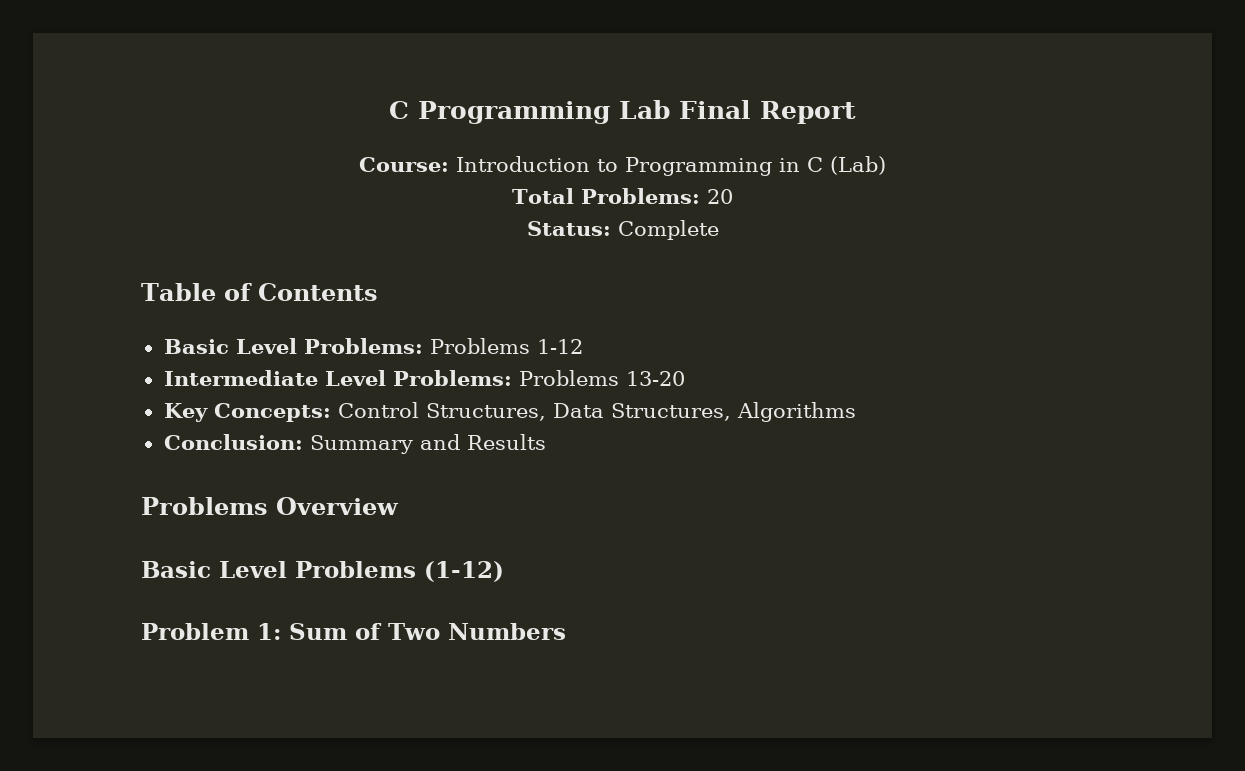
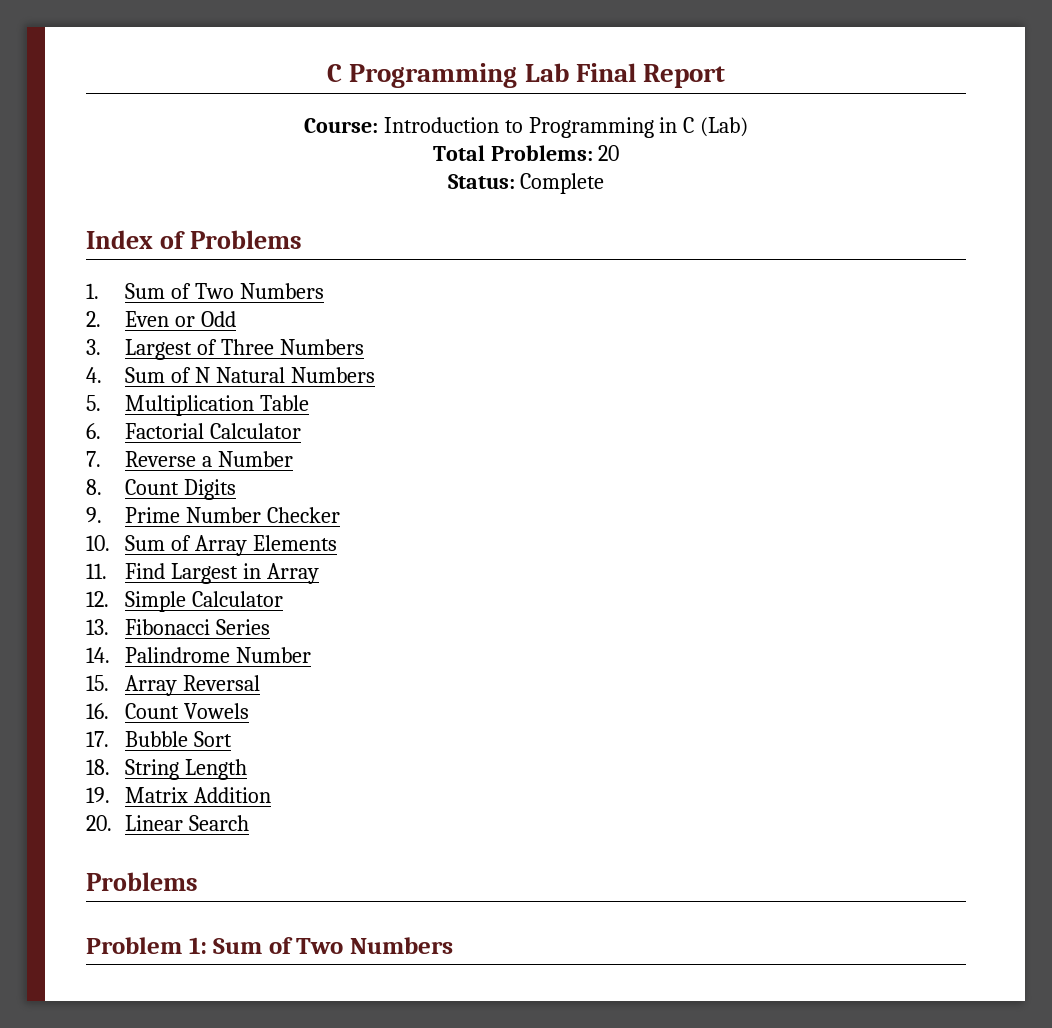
- Table of Contents
- Basic Level Problems: Problems 1-12
- Intermediate Level Problems: Problems 13-20
- Key Concepts: Control Structures, Data Structures, Algorithms
- Conclusion: Summary and Results
- Problems Overview
- Basic Level Problems (1-12)
+ Index of Problems
+ 1. Sum of Two Numbers
+ 2. Even or Odd
+ 3. Largest of Three Numbers
+ 4. Sum of N Natural Numbers
+ 5. Multiplication Table
+ 6. Factorial Calculator
+ 7. Reverse a Number
+ 8. Count Digits
+ 9. Prime Number Checker
+ 10. Sum of Array Elements
+ 11. Find Largest in Array
+ 12. Simple Calculator
+ 13. Fibonacci Series
+ 14. Palindrome Number
+ 15. Array Reversal
+ 16. Count Vowels
+ 17. Bubble Sort
+ 18. String Length
+ 19. Matrix Addition
+ 20. Linear Search
+ Problems

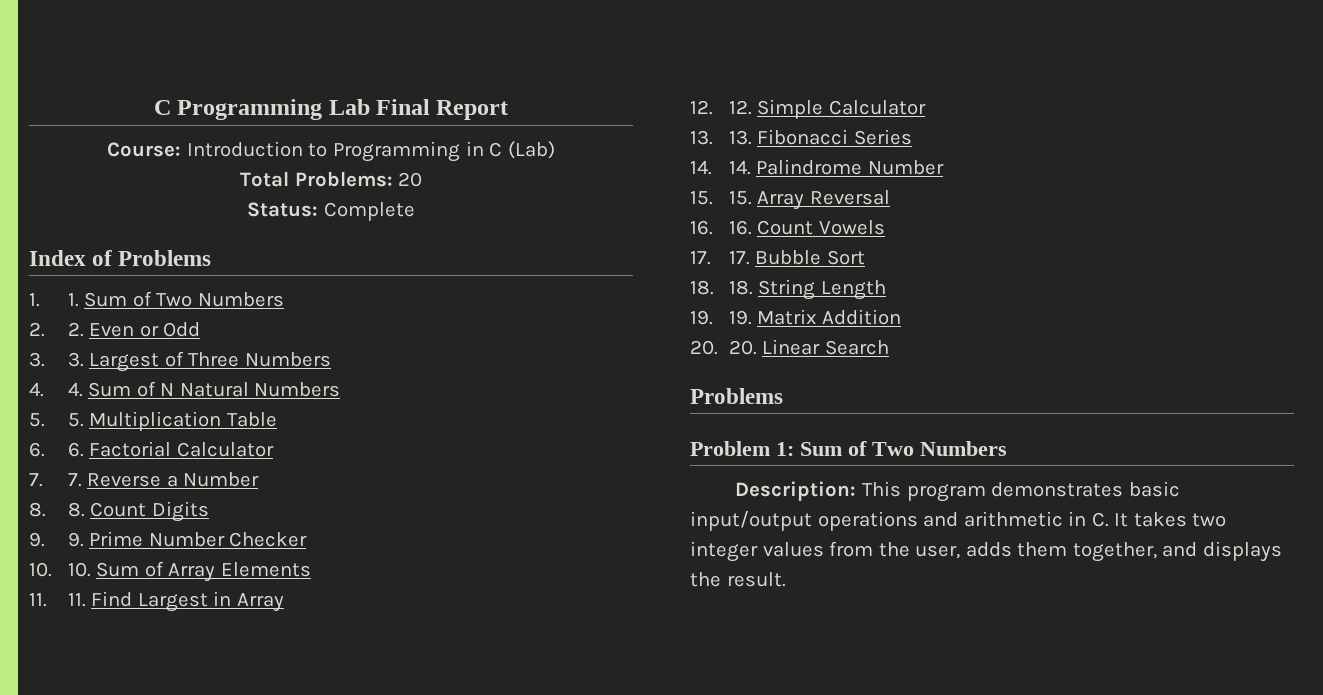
- 1. Sum of Two Numbers
+ 1. 1. Sum of Two Numbers
- 2. Even or Odd
+ 2. 2. Even or Odd
- 3. Largest of Three Numbers
+ 3. 3. Largest of Three Numbers
- 4. Sum of N Natural Numbers
+ 4. 4. Sum of N Natural Numbers
- 5. Multiplication Table
+ 5. 5. Multiplication Table
- 6. Factorial Calculator
+ 6. 6. Factorial Calculator
- 7. Reverse a Number
+ 7. 7. Reverse a Number
- 8. Count Digits
+ 8. 8. Count Digits
- 9. Prime Number Checker
+ 9. 9. Prime Number Checker
- 10. Sum of Array Elements
+ 10. 10. Sum of Array Elements
- 11. Find Largest in Array
+ 11. 11. Find Largest in Array
- 12. Simple Calculator
+ 12. 12. Simple Calculator
- 13. Fibonacci Series
+ 13. 13. Fibonacci Series
- 14. Palindrome Number
+ 14. 14. Palindrome Number
- 15. Array Reversal
+ 15. 15. Array Reversal
- 16. Count Vowels
+ 16. 16. Count Vowels
- 17. Bubble Sort
+ 17. 17. Bubble Sort
- 18. String Length
+ 18. 18. String Length
- 19. Matrix Addition
+ 19. 19. Matrix Addition
- 20. Linear Search
+ 20. 20. Linear Search
+ Description: This program demonstrates basic input/output operations and arithmetic in C. It takes two integer values from the user, adds them together, and displays the result.

